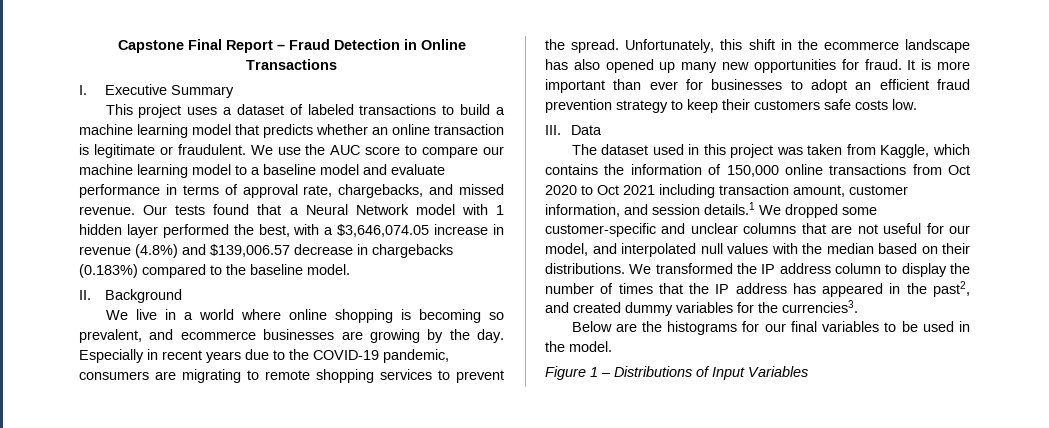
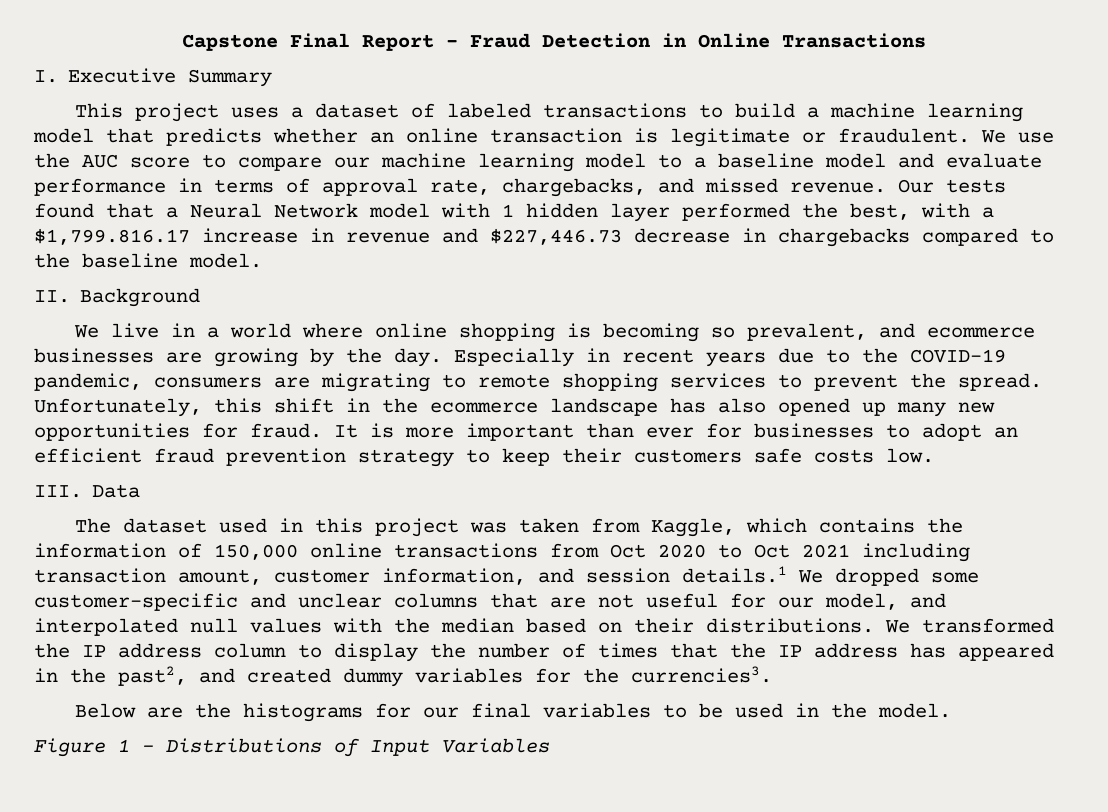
- Our tests found that a Neural Network model with 1 hidden layer performed the best, with a $3,646,074.05 increase in revenue (4.8%) and $139,006.57 decrease in chargebacks (0.183%) compared to the baseline model.
+ Our tests found that a Neural Network model with 1 hidden layer performed the best, with a $1,799.816.17 increase in revenue and $227,446.73 decrease in chargebacks compared to the baseline model.

